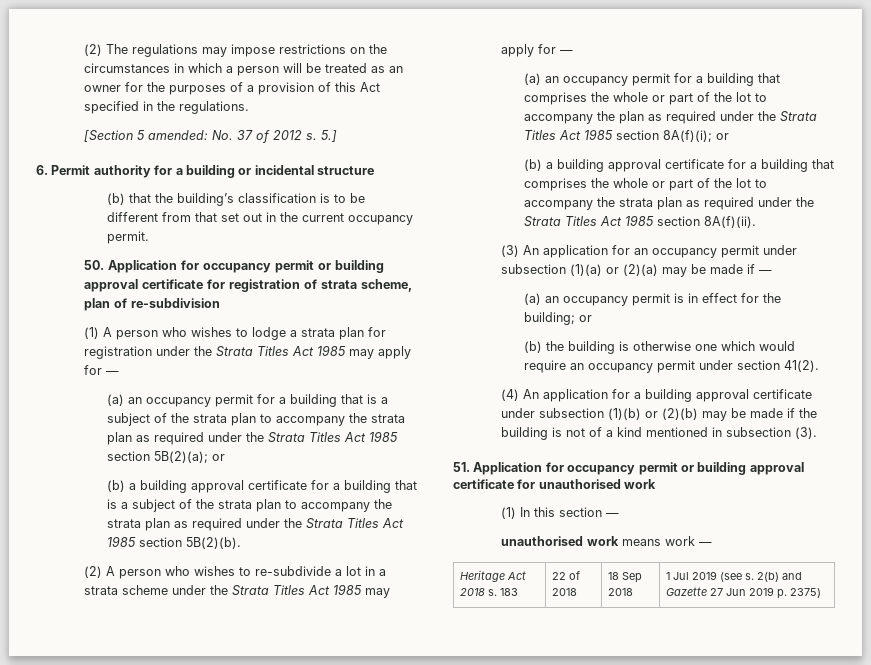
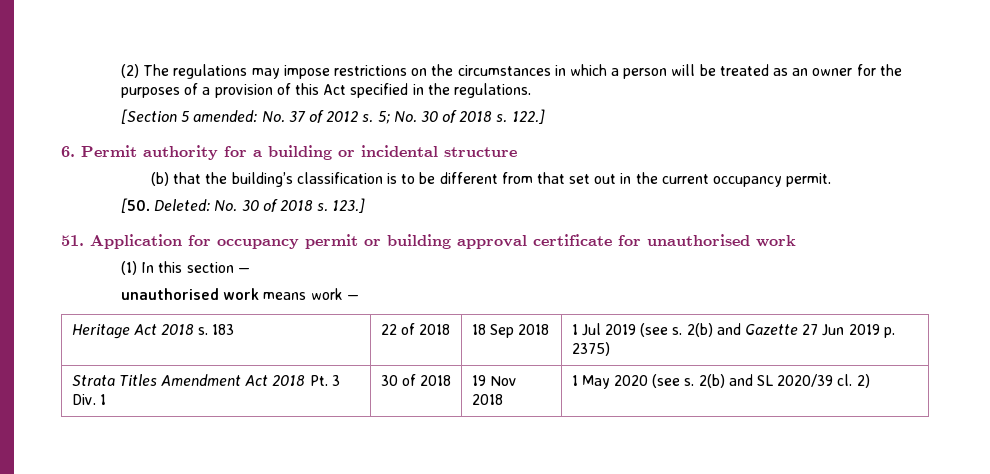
- 5.]
+ 5; No. 30 of 2018 s. 122.]
- 50. Application for occupancy permit or building approval certificate for registration of strata scheme, plan of re-subdivision
- (1) A person who wishes to lodge a strata plan for registration under the Strata Titles Act 1985 may apply for —
- (a) an occupancy permit for a building that is a subject of the strata plan to accompany the strata plan as required under the Strata Titles Act 1985 section 5B(2)(a); or
- (b) a building approval certificate for a building that is a subject of the strata plan to accompany the strata plan as required under the Strata Titles Act 1985 section 5B(2)(b).
- (2) A person who wishes to re-subdivide a lot in a strata scheme under the Strata Titles Act 1985 may apply for —
- (a) an occupancy permit for a building that comprises the whole or part of the lot to accompany the plan as required under the Strata Titles Act 1985 section 8A(f)(i); or
- (b) a building approval certificate for a building that comprises the whole or part of the lot to accompany the strata plan as required under the Strata Titles Act 1985 section 8A(f)(ii).
- (3) An application for an occupancy permit under subsection (1)(a) or (2)(a) may be made if —
- (a) an occupancy permit is in effect for the building; or
- (b) the building is otherwise one which would require an occupancy permit under section 41(2).
- (4) An application for a building approval certificate under subsection (1)(b) or (2)(b) may be made if the building is not of a kind mentioned in subsection (3).
+ [50. Deleted: No. 30 of 2018 s. 123.]
+ Strata Titles Amendment Act 2018 Pt. 3 Div. 1 | 30 of 2018 | 19 Nov 2018 | 1 May 2020 (see s. 2(b) and SL 2020/39 cl. 2)

